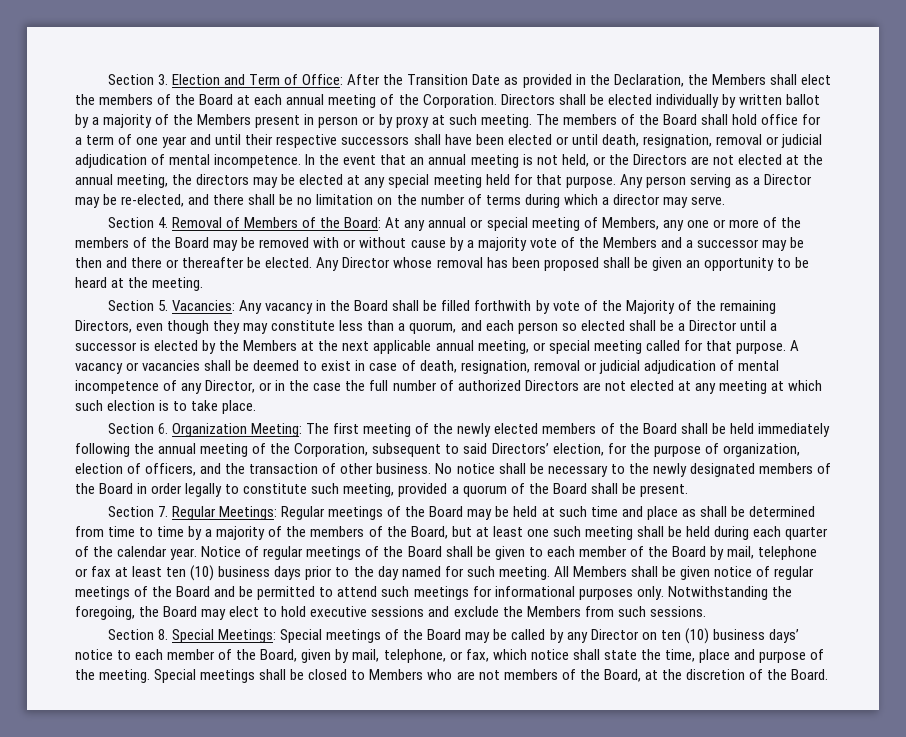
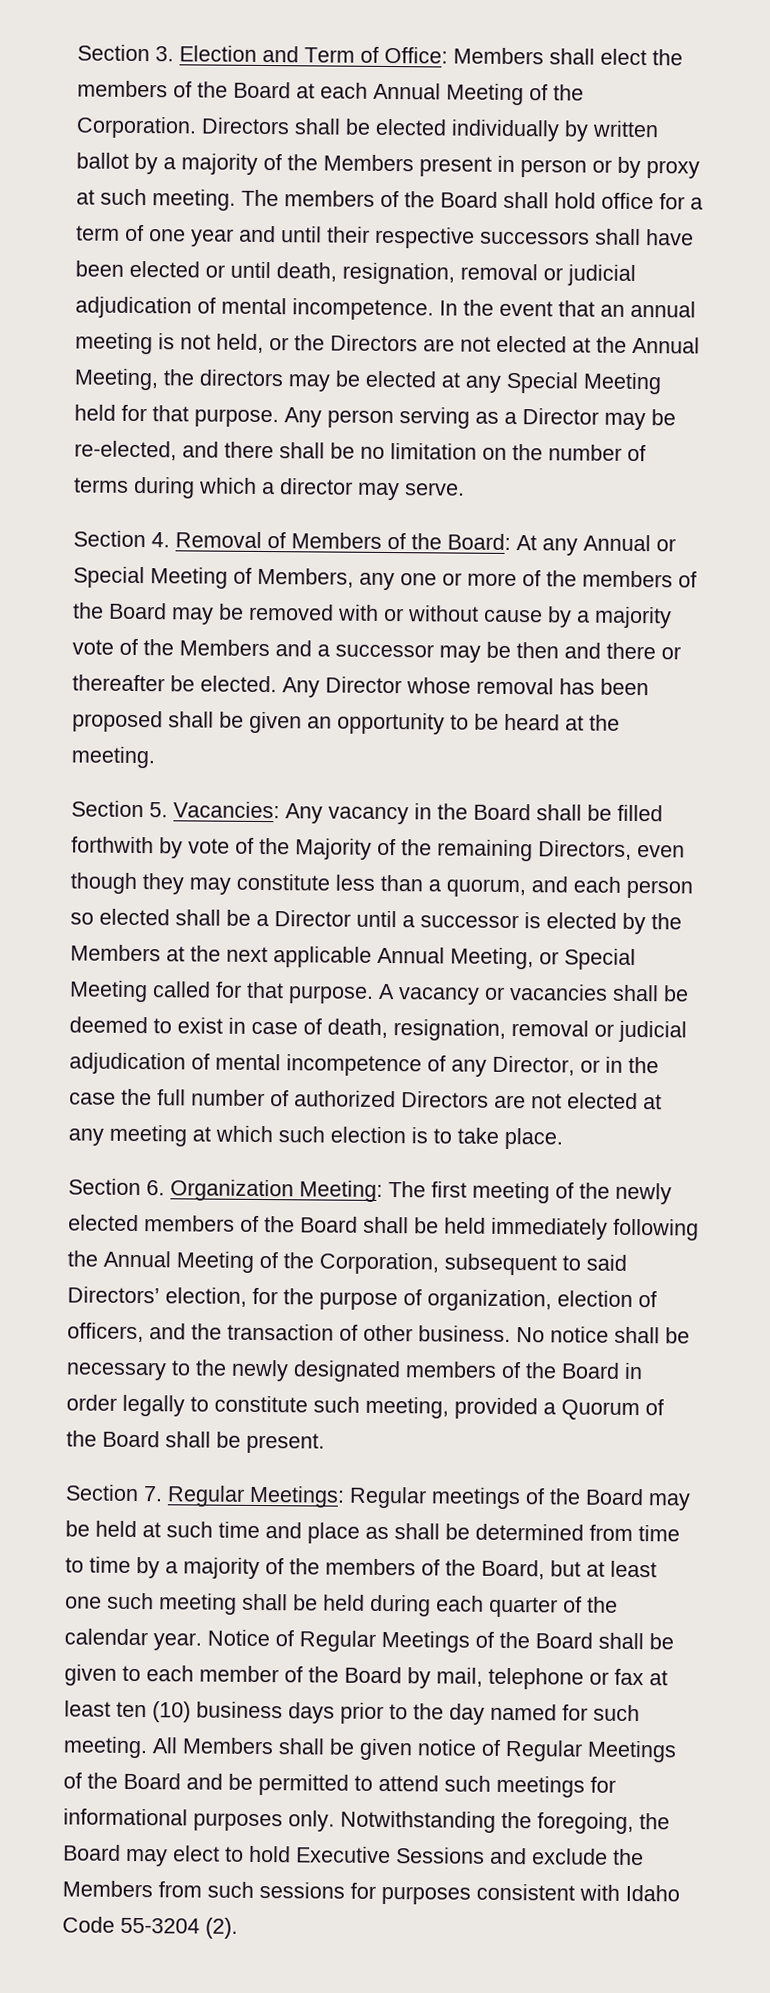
- Section 3. Election and Term of Office: After the Transition Date as provided in the Declaration, the Members shall elect the members of the Board at each annual meeting of the Corporation.
+ Section 3. Election and Term of Office: Members shall elect the members of the Board at each Annual Meeting of the Corporation.
- In the event that an annual meeting is not held, or the Directors are not elected at the annual meeting, the directors may be elected at any special meeting held for that purpose.
+ In the event that an annual meeting is not held, or the Directors are not elected at the Annual Meeting, the directors may be elected at any Special Meeting held for that purpose.
- Section 4. Removal of Members of the Board: At any annual or special meeting of Members, any one or more of the members of the Board may be removed with or without cause by a majority vote of the Members and a successor may be then and there or thereafter be elected.
+ Section 4. Removal of Members of the Board: At any Annual or Special Meeting of Members, any one or more of the members of the Board may be removed with or without cause by a majority vote of the Members and a successor may be then and there or thereafter be elected.
- Section 5. Vacancies: Any vacancy in the Board shall be filled forthwith by vote of the Majority of the remaining Directors, even though they may constitute less than a quorum, and each person so elected shall be a Director until a successor is elected by the Members at the next applicable annual meeting, or special meeting called for that purpose.
+ Section 5. Vacancies: Any vacancy in the Board shall be filled forthwith by vote of the Majority of the remaining Directors, even though they may constitute less than a quorum, and each person so elected shall be a Director until a successor is elected by the Members at the next applicable Annual Meeting, or Special Meeting called for that purpose.
- Section 6. Organization Meeting: The first meeting of the newly elected members of the Board shall be held immediately following the annual meeting of the Corporation, subsequent to said Directors’ election, for the purpose of organization, election of officers, and the transaction of other business.
+ Section 6. Organization Meeting: The first meeting of the newly elected members of the Board shall be held immediately following the Annual Meeting of the Corporation, subsequent to said Directors’ election, for the purpose of organization, election of officers, and the transaction of other business.
- No notice shall be necessary to the newly designated members of the Board in order legally to constitute such meeting, provided a quorum of the Board shall be present.
+ No notice shall be necessary to the newly designated members of the Board in order legally to constitute such meeting, provided a Quorum of the Board shall be present.
- Notice of regular meetings of the Board shall be given to each member of the Board by mail, telephone or fax at least ten (10) business days prior to the day named for such meeting.
+ Notice of Regular Meetings of the Board shall be given to each member of the Board by mail, telephone or fax at least ten (10) business days prior to the day named for such meeting.
- All Members shall be given notice of regular meetings of the Board and be permitted to attend such meetings for informational purposes only.
+ All Members shall be given notice of Regular Meetings of the Board and be permitted to attend such meetings for informational purposes only.
- Notwithstanding the foregoing, the Board may elect to hold executive sessions and exclude the Members from such sessions.
- Section 8. Special Meetings: Special meetings of the Board may be called by any Director on ten (10) business days’ notice to each member of the Board, given by mail, telephone, or fax, which notice shall state the time, place and purpose of the meeting. Special meetings shall be closed to Members who are not members of the Board, at the discretion of the Board.
+ Notwithstanding the foregoing, the Board may elect to hold Executive Sessions and exclude the Members from such sessions for purposes consistent with Idaho Code 55-3204 (2).

